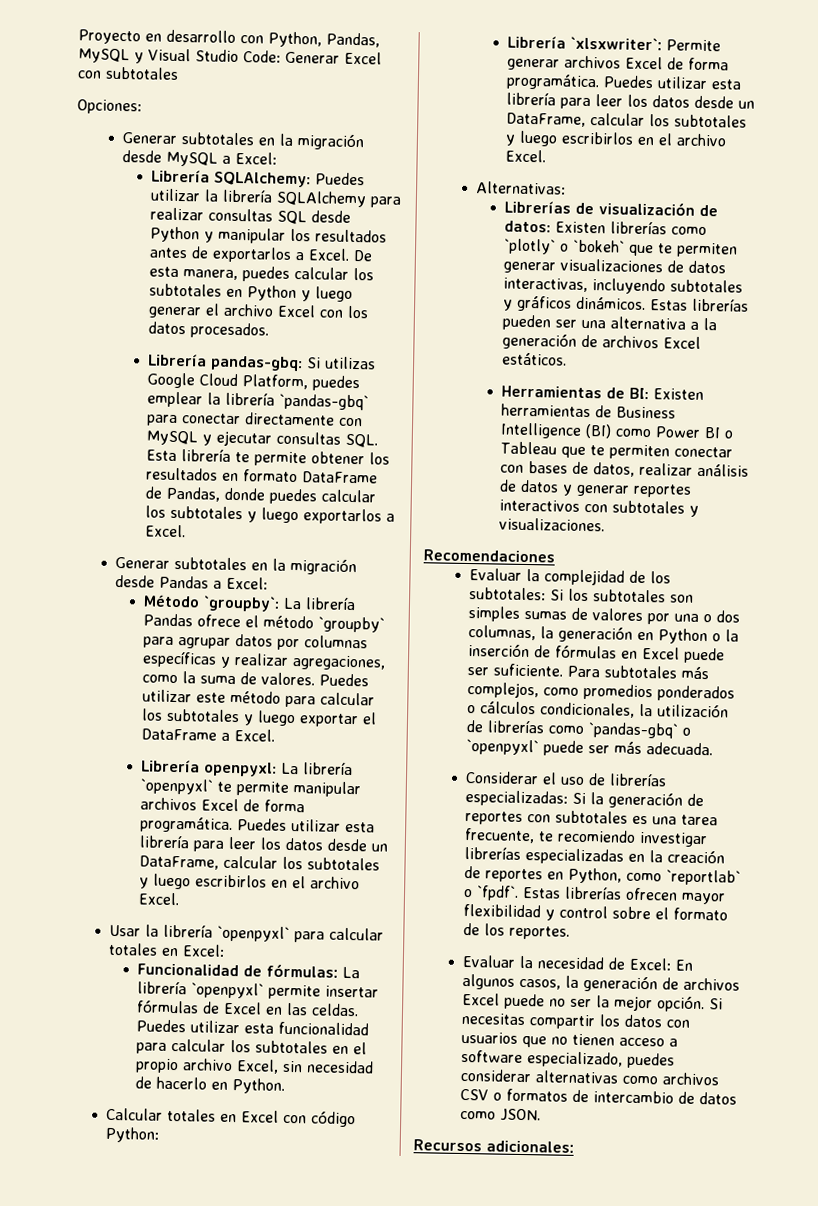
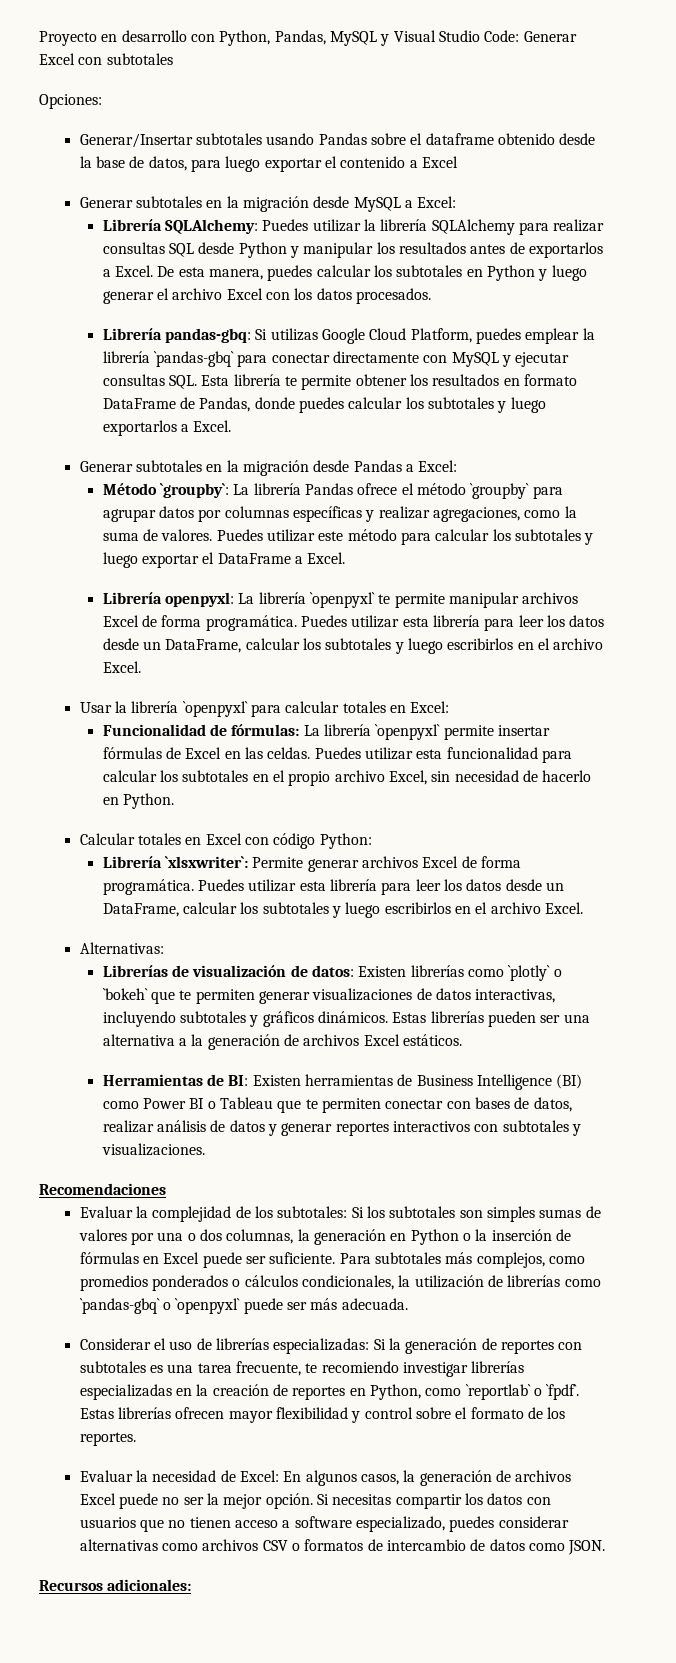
+ Generar/Insertar subtotales usando Pandas sobre el dataframe obtenido desde la base de datos, para luego exportar el contenido a Excel

